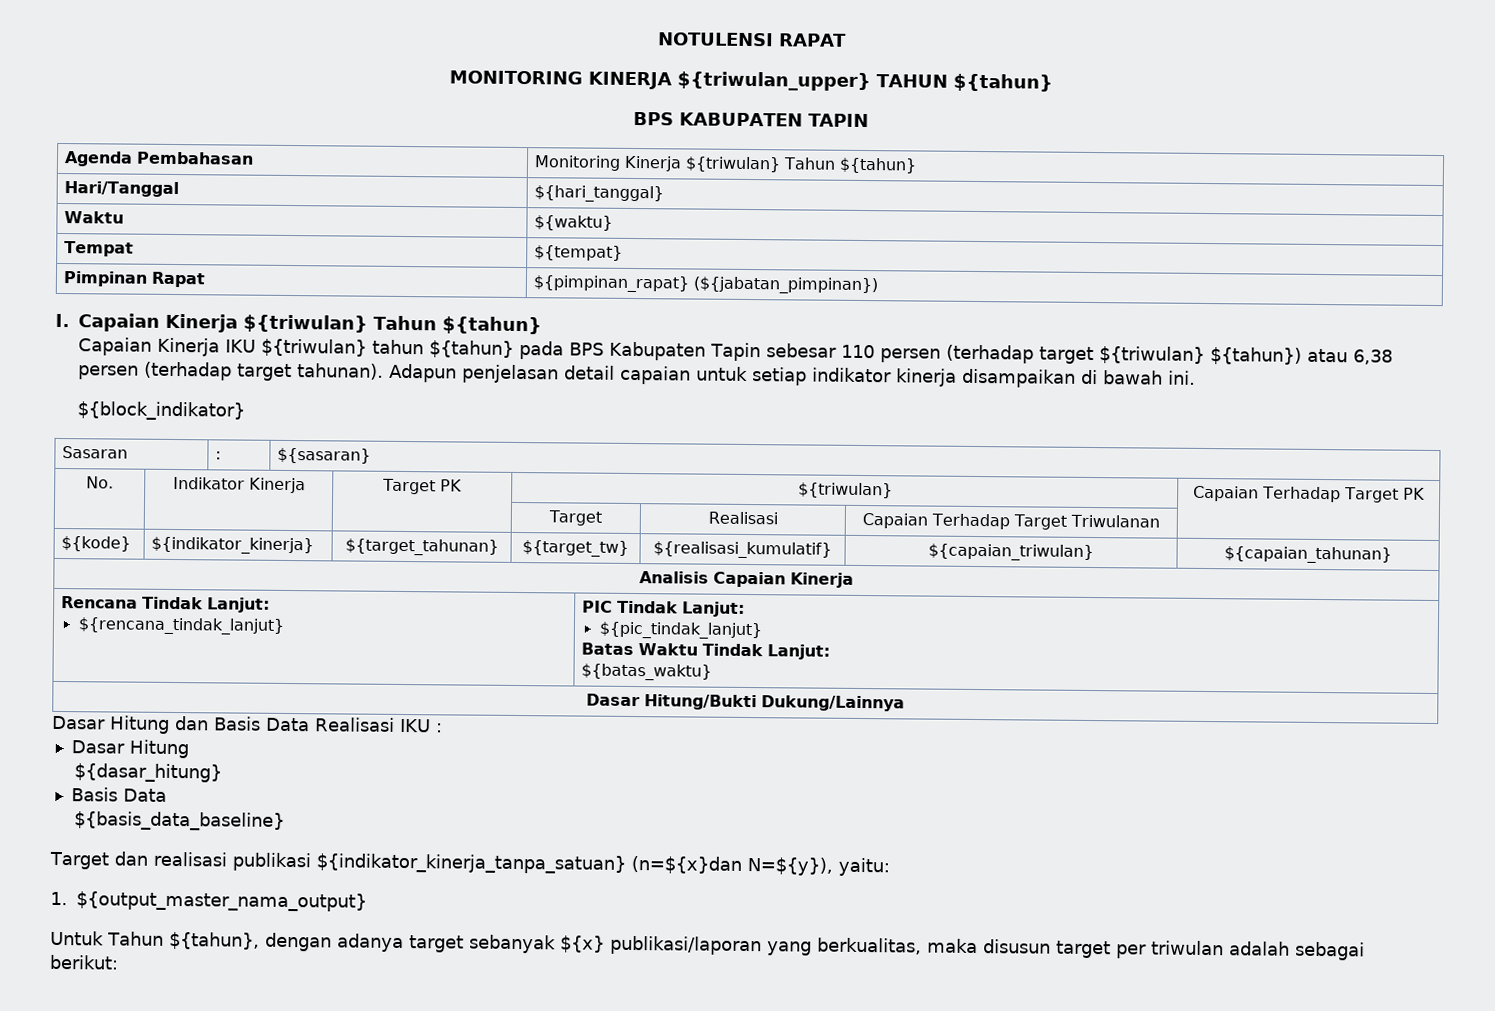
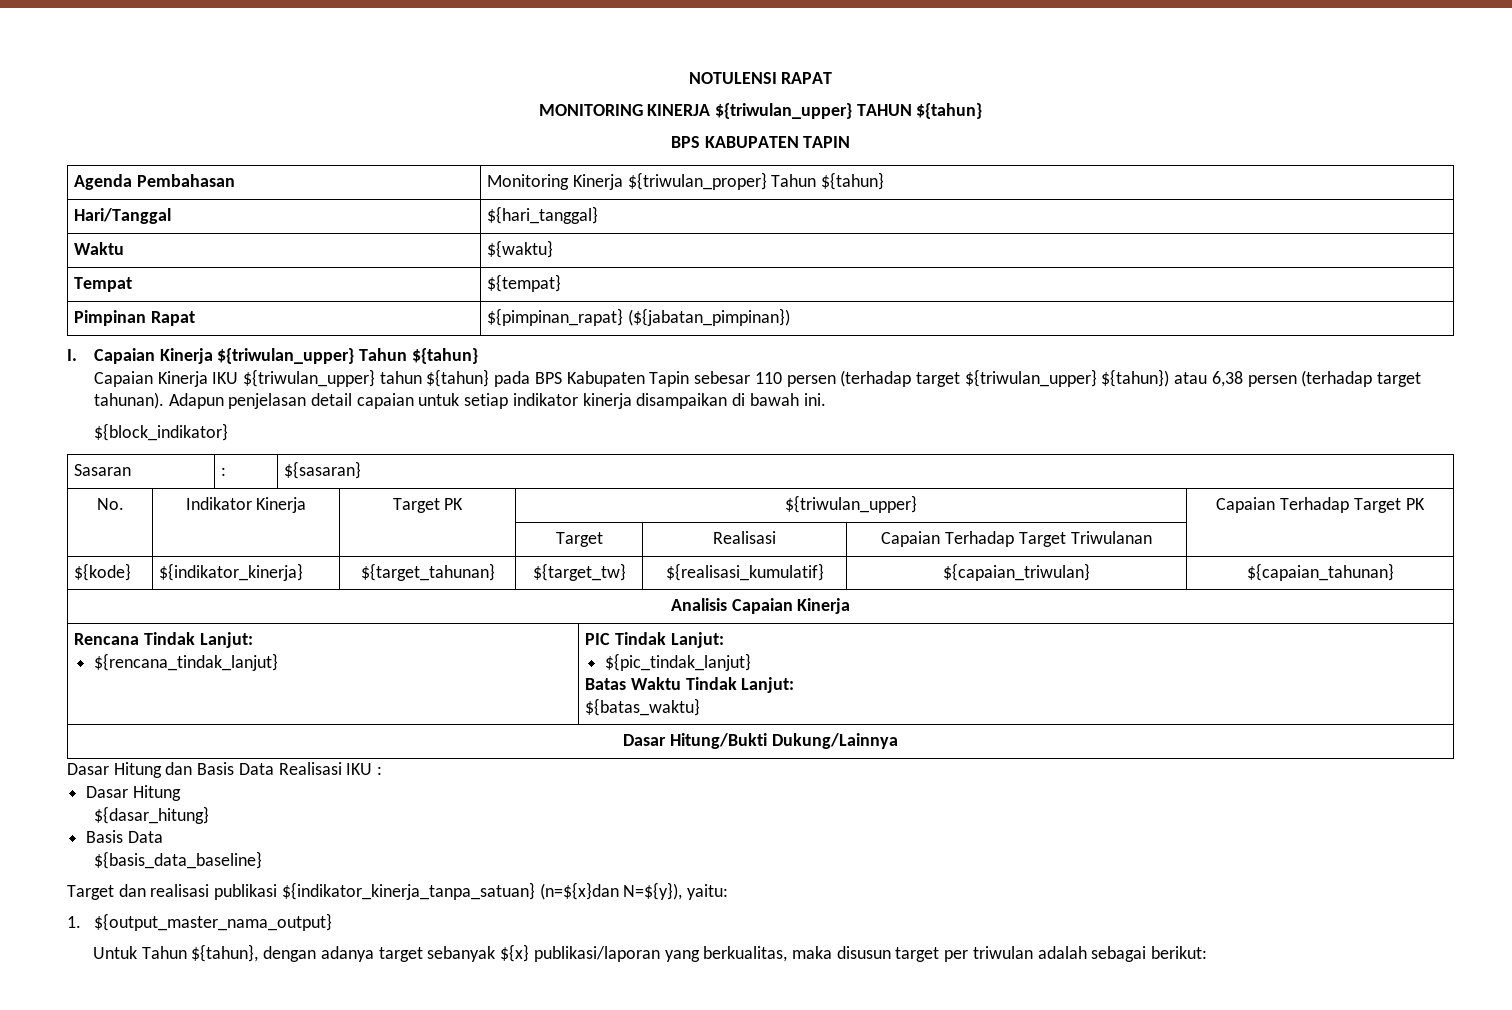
- Agenda Pembahasan | Monitoring Kinerja ${triwulan} Tahun ${tahun}
+ Agenda Pembahasan | Monitoring Kinerja ${triwulan_proper} Tahun ${tahun}
- I. Capaian Kinerja ${triwulan} Tahun ${tahun}
+ I. Capaian Kinerja ${triwulan_upper} Tahun ${tahun}
- Capaian Kinerja IKU ${triwulan} tahun ${tahun} pada BPS Kabupaten Tapin sebesar 110 persen (terhadap target ${triwulan} ${tahun}) atau 6,38 persen (terhadap target tahunan).
+ Capaian Kinerja IKU ${triwulan_upper} tahun ${tahun} pada BPS Kabupaten Tapin sebesar 110 persen (terhadap target ${triwulan_upper} ${tahun}) atau 6,38 persen (terhadap target tahunan).
- No. | Indikator Kinerja | Target PK | ${triwulan} | Capaian Terhadap Target PK
+ No. | Indikator Kinerja | Target PK | ${triwulan_upper} | Capaian Terhadap Target PK

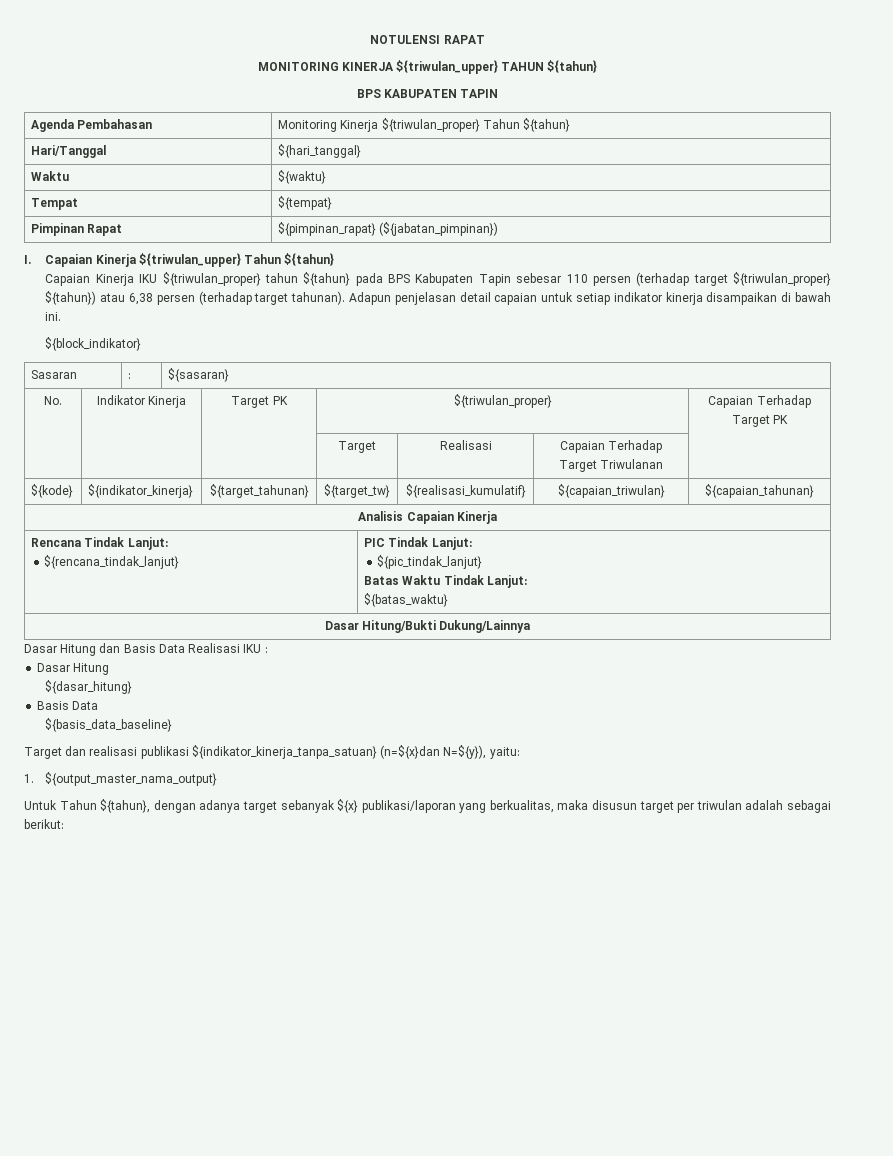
- Capaian Kinerja IKU ${triwulan_upper} tahun ${tahun} pada BPS Kabupaten Tapin sebesar 110 persen (terhadap target ${triwulan_upper} ${tahun}) atau 6,38 persen (terhadap target tahunan).
+ Capaian Kinerja IKU ${triwulan_proper} tahun ${tahun} pada BPS Kabupaten Tapin sebesar 110 persen (terhadap target ${triwulan_proper} ${tahun}) atau 6,38 persen (terhadap target tahunan).
- No. | Indikator Kinerja | Target PK | ${triwulan_upper} | Capaian Terhadap Target PK
+ No. | Indikator Kinerja | Target PK | ${triwulan_proper} | Capaian Terhadap Target PK

